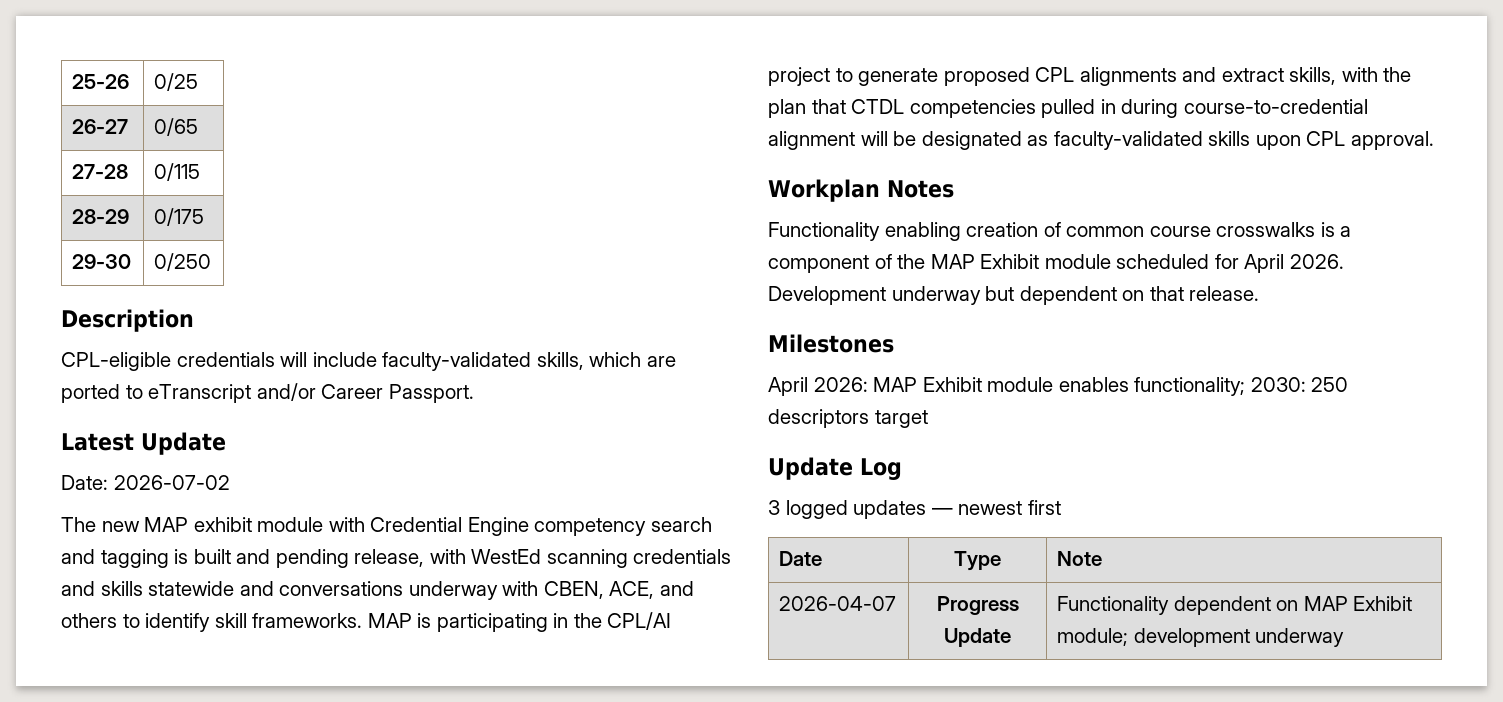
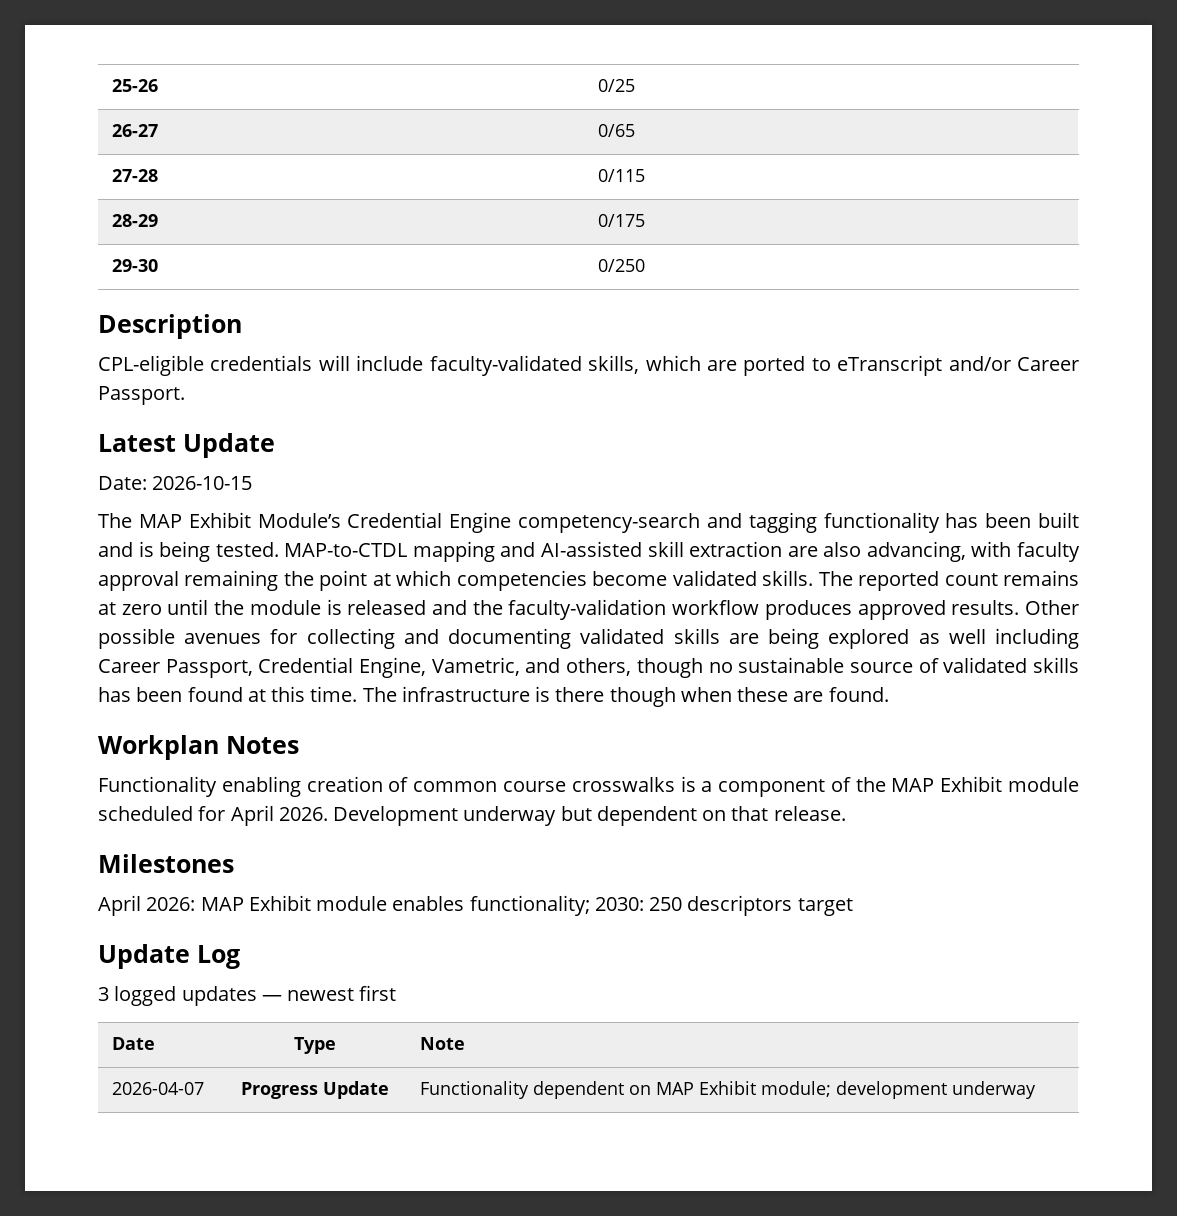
- Date: 2026-07-02
- The new MAP exhibit module with Credential Engine competency search and tagging is built and pending release, with WestEd scanning credentials and skills statewide and conversations underway with CBEN, ACE, and others to identify skill frameworks. MAP is participating in the CPL/AI project to generate proposed CPL alignments and extract skills, with the plan that CTDL competencies pulled in during course-to-credential alignment will be designated as faculty-validated skills upon CPL approval.
+ Date: 2026-10-15
+ The MAP Exhibit Module’s Credential Engine competency-search and tagging functionality has been built and is being tested. MAP-to-CTDL mapping and AI-assisted skill extraction are also advancing, with faculty approval remaining the point at which competencies become validated skills. The reported count remains at zero until the module is released and the faculty-validation workflow produces approved results. Other possible avenues for collecting and documenting validated skills are being explored as well including Career Passport, Credential Engine, Vametric, and others, though no sustainable source of validated skills has been found at this time. The infrastructure is there though when these are found.

